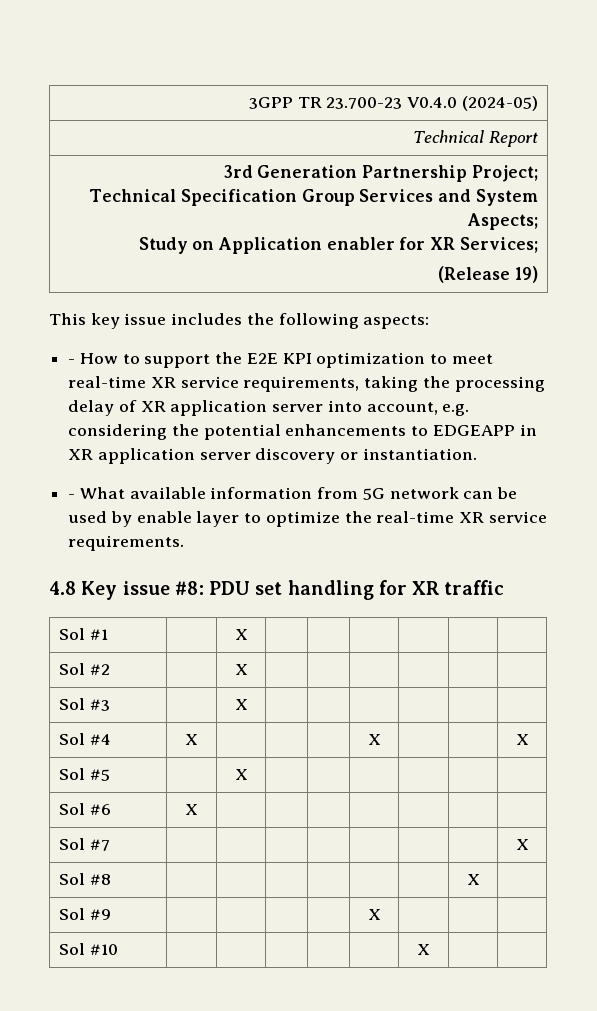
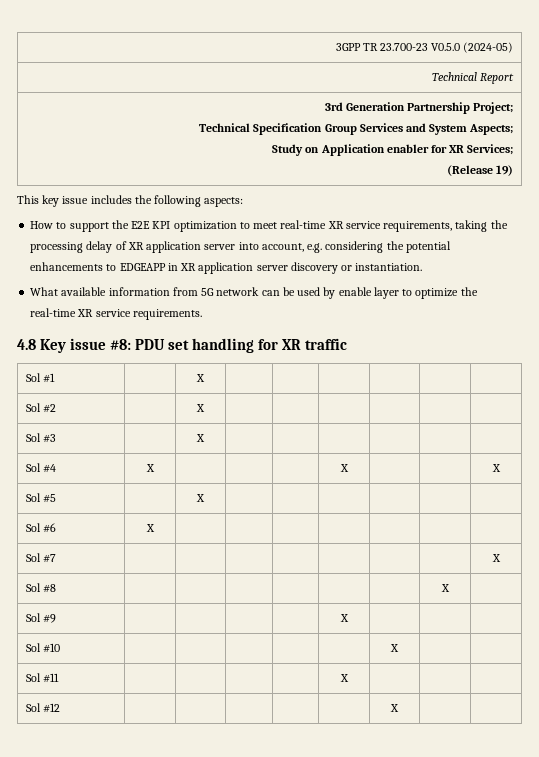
- 3GPP TR 23.700-23 V0.4.0 (2024-05)
+ 3GPP TR 23.700-23 V0.5.0 (2024-05)
- - How to support the E2E KPI optimization to meet real-time XR service requirements, taking the processing delay of XR application server into account, e.g. considering the potential enhancements to EDGEAPP in XR application server discovery or instantiation.
+ How to support the E2E KPI optimization to meet real-time XR service requirements, taking the processing delay of XR application server into account, e.g. considering the potential enhancements to EDGEAPP in XR application server discovery or instantiation.
- - What available information from 5G network can be used by enable layer to optimize the real-time XR service requirements.
+ What available information from 5G network can be used by enable layer to optimize the real-time XR service requirements.
+ Sol #11 | | | | | X | | |
+ Sol #12 | | | | | | X | |

